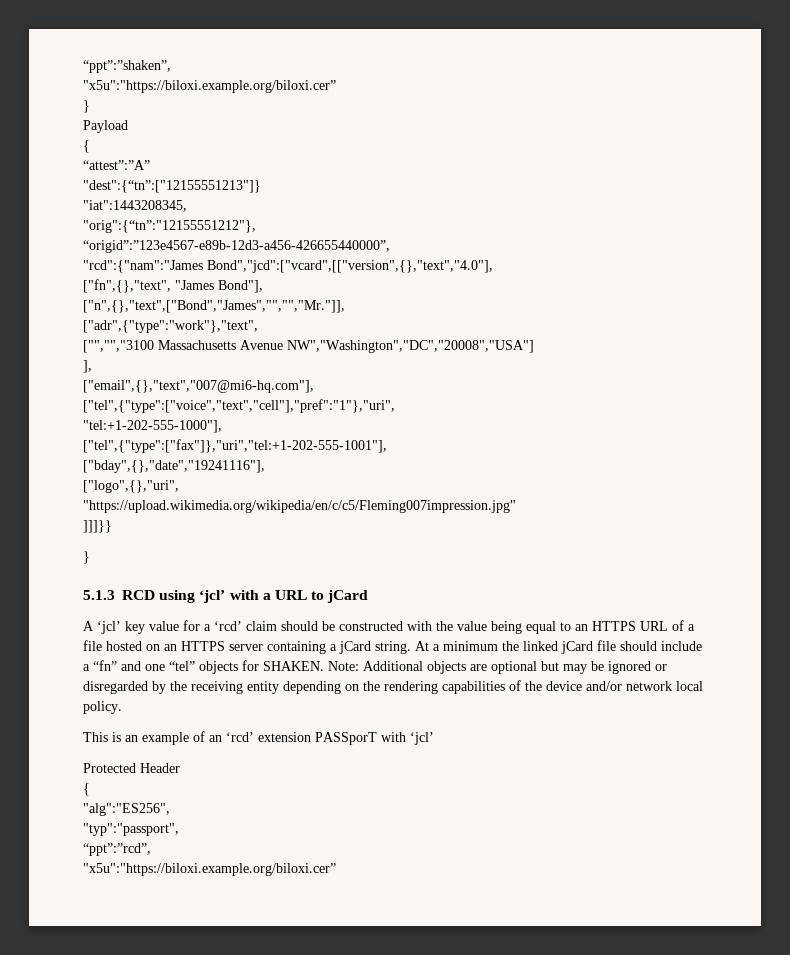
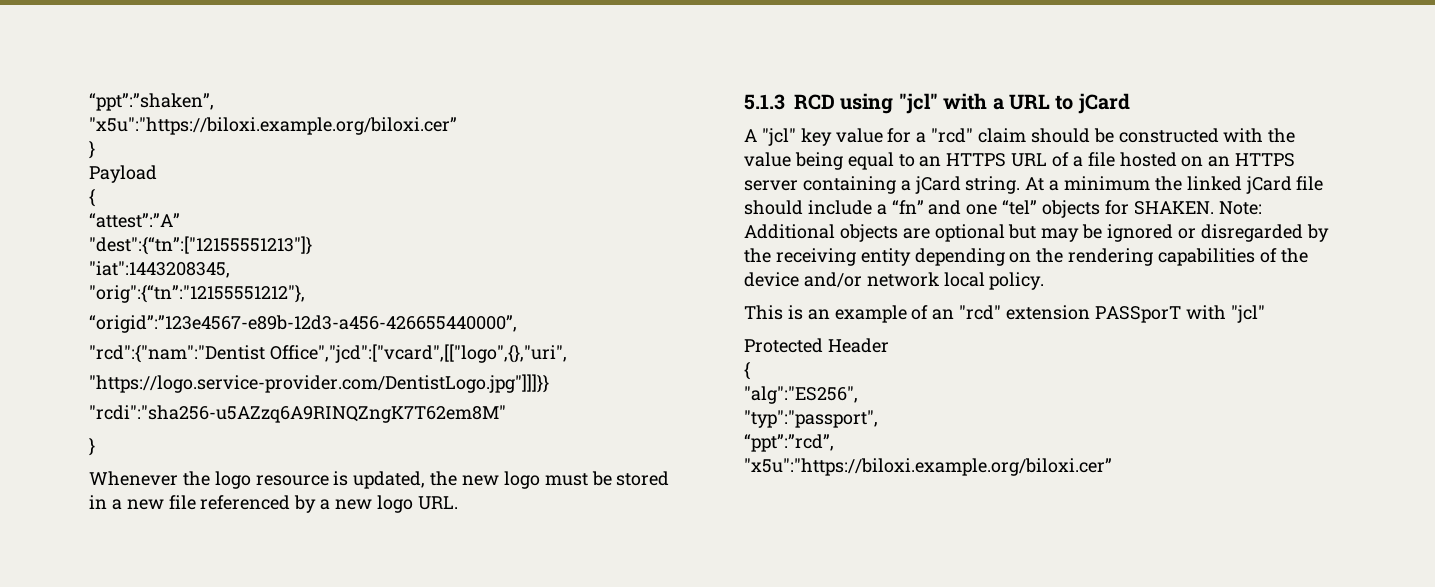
- "rcd":{"nam":"James Bond","jcd":["vcard",[["version",{},"text","4.0"],
- ["fn",{},"text", "James Bond"],
- ["n",{},"text",["Bond","James","","","Mr."]],
- ["adr",{"type":"work"},"text",
- ["","","3100 Massachusetts Avenue NW","Washington","DC","20008","USA"]
- ],
- ["email",{},"text","007@mi6-hq.com"],
- ["tel",{"type":["voice","text","cell"],"pref":"1"},"uri",
- "tel:+1-202-555-1000"],
- ["tel",{"type":["fax"]},"uri","tel:+1-202-555-1001"],
- ["bday",{},"date","19241116"],
- ["logo",{},"uri",
- "https://upload.wikimedia.org/wikipedia/en/c/c5/Fleming007impression.jpg"
- ]]]}}
+ "rcd":{"nam":"Dentist Office","jcd":["vcard",[["logo",{},"uri",
+ "https://logo.service-provider.com/DentistLogo.jpg"]]]}}
+ "rcdi":"sha256-u5AZzq6A9RINQZngK7T62em8M"
  }
+ Whenever the logo resource is updated, the new logo must be stored in a new file referenced by a new logo URL.
- 5.1.3 RCD using ‘jcl’ with a URL to jCard
+ 5.1.3 RCD using "jcl" with a URL to jCard
- A ‘jcl’ key value for a ‘rcd’ claim should be constructed with the value being equal to an HTTPS URL of a file hosted on an HTTPS server containing a jCard string.
+ A "jcl" key value for a "rcd" claim should be constructed with the value being equal to an HTTPS URL of a file hosted on an HTTPS server containing a jCard string.
- This is an example of an ‘rcd’ extension PASSporT with ‘jcl’
+ This is an example of an "rcd" extension PASSporT with "jcl"

